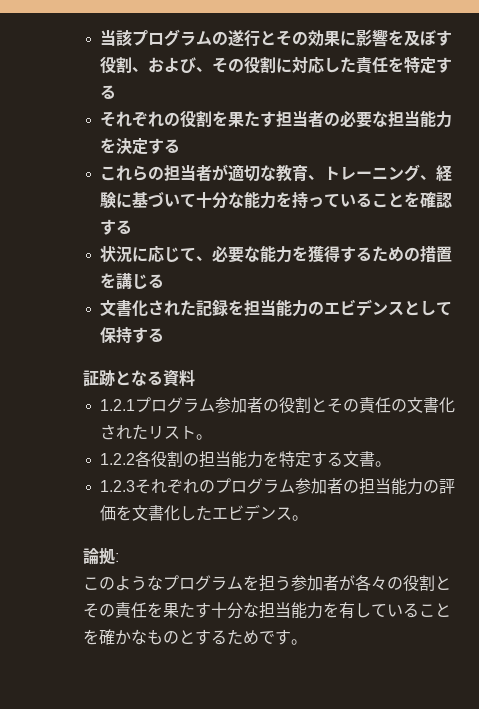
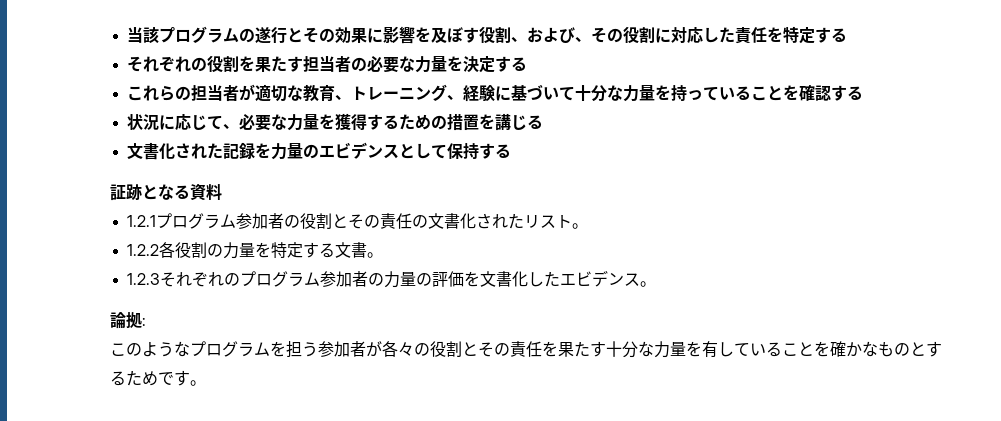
- それぞれの役割を果たす担当者の必要な担当能力を決定する
+ それぞれの役割を果たす担当者の必要な力量を決定する
- これらの担当者が適切な教育、トレーニング、経験に基づいて十分な能力を持っていることを確認する
+ これらの担当者が適切な教育、トレーニング、経験に基づいて十分な力量を持っていることを確認する
- 状況に応じて、必要な能力を獲得するための措置を講じる
+ 状況に応じて、必要な力量を獲得するための措置を講じる
- 文書化された記録を担当能力のエビデンスとして保持する
+ 文書化された記録を力量のエビデンスとして保持する
- 1.2.2各役割の担当能力を特定する文書。
+ 1.2.2各役割の力量を特定する文書。
- 1.2.3それぞれのプログラム参加者の担当能力の評価を文書化したエビデンス。
+ 1.2.3それぞれのプログラム参加者の力量の評価を文書化したエビデンス。
- このようなプログラムを担う参加者が各々の役割とその責任を果たす十分な担当能力を有していることを確かなものとするためです。
+ このようなプログラムを担う参加者が各々の役割とその責任を果たす十分な力量を有していることを確かなものとするためです。

